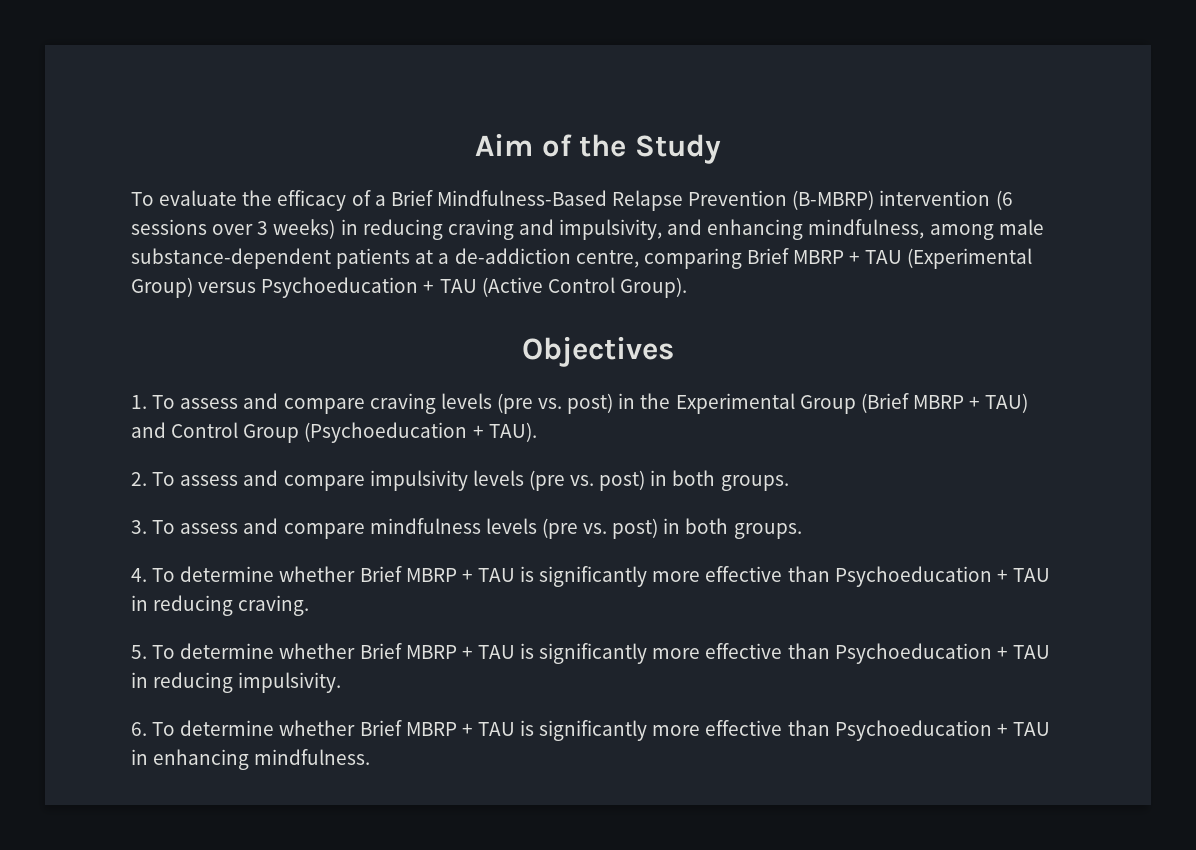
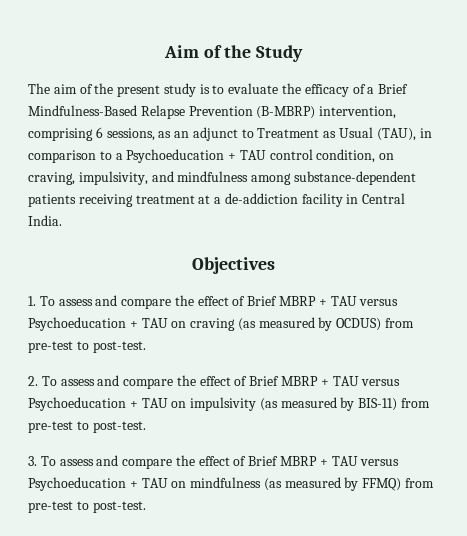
- To evaluate the efficacy of a Brief Mindfulness-Based Relapse Prevention (B-MBRP) intervention (6 sessions over 3 weeks) in reducing craving and impulsivity, and enhancing mindfulness, among male substance-dependent patients at a de-addiction centre, comparing Brief MBRP + TAU (Experimental Group) versus Psychoeducation + TAU (Active Control Group).
+ The aim of the present study is to evaluate the efficacy of a Brief Mindfulness-Based Relapse Prevention (B-MBRP) intervention, comprising 6 sessions, as an adjunct to Treatment as Usual (TAU), in comparison to a Psychoeducation + TAU control condition, on craving, impulsivity, and mindfulness among substance-dependent patients receiving treatment at a de-addiction facility in Central India.
- 1. To assess and compare craving levels (pre vs. post) in the Experimental Group (Brief MBRP + TAU) and Control Group (Psychoeducation + TAU).
+ 1. To assess and compare the effect of Brief MBRP + TAU versus Psychoeducation + TAU on craving (as measured by OCDUS) from pre-test to post-test.
- 2. To assess and compare impulsivity levels (pre vs. post) in both groups.
+ 2. To assess and compare the effect of Brief MBRP + TAU versus Psychoeducation + TAU on impulsivity (as measured by BIS-11) from pre-test to post-test.
- 3. To assess and compare mindfulness levels (pre vs. post) in both groups.
- 4. To determine whether Brief MBRP + TAU is significantly more effective than Psychoeducation + TAU in reducing craving.
- 5. To determine whether Brief MBRP + TAU is significantly more effective than Psychoeducation + TAU in reducing impulsivity.
- 6. To determine whether Brief MBRP + TAU is significantly more effective than Psychoeducation + TAU in enhancing mindfulness.
+ 3. To assess and compare the effect of Brief MBRP + TAU versus Psychoeducation + TAU on mindfulness (as measured by FFMQ) from pre-test to post-test.

